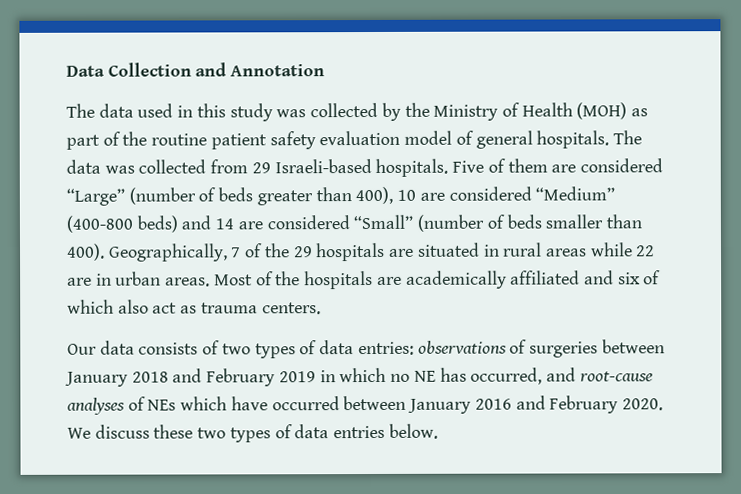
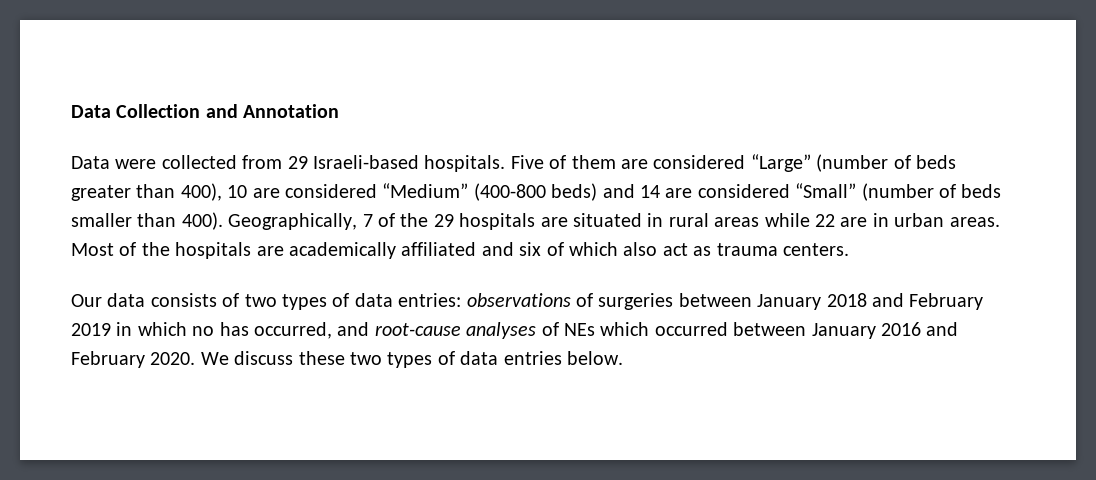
- The data used in this study was collected by the Ministry of Health (MOH) as part of the routine patient safety evaluation model of general hospitals. The data was collected from 29 Israeli-based hospitals.
+ Data were collected from 29 Israeli-based hospitals.
- Our data consists of two types of data entries: observations of surgeries between January 2018 and February 2019 in which no NE has occurred, and root-cause analyses of NEs which have occurred between January 2016 and February 2020.
+ Our data consists of two types of data entries: observations of surgeries between January 2018 and February 2019 in which no has occurred, and root-cause analyses of NEs which occurred between January 2016 and February 2020.

